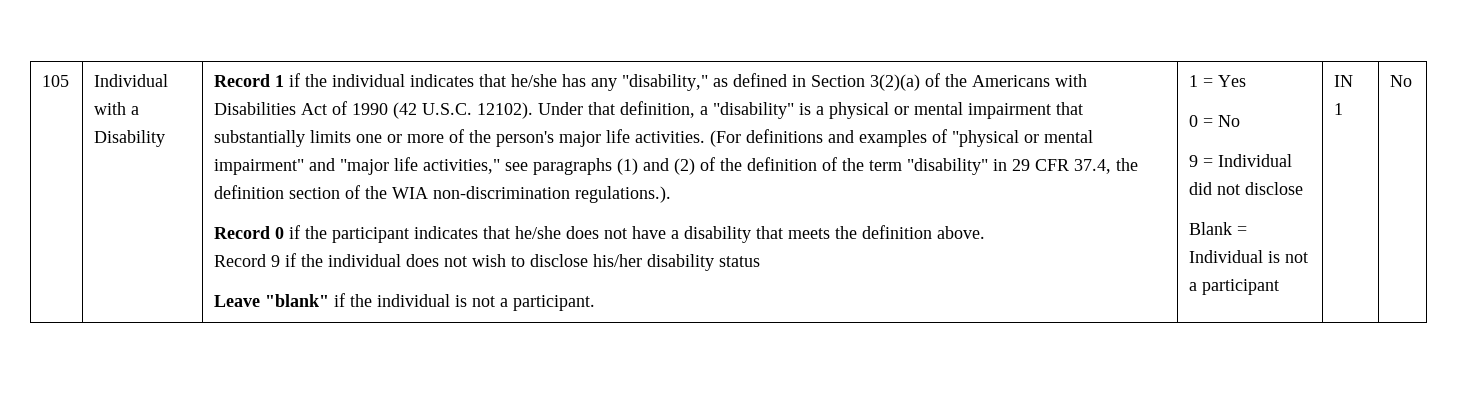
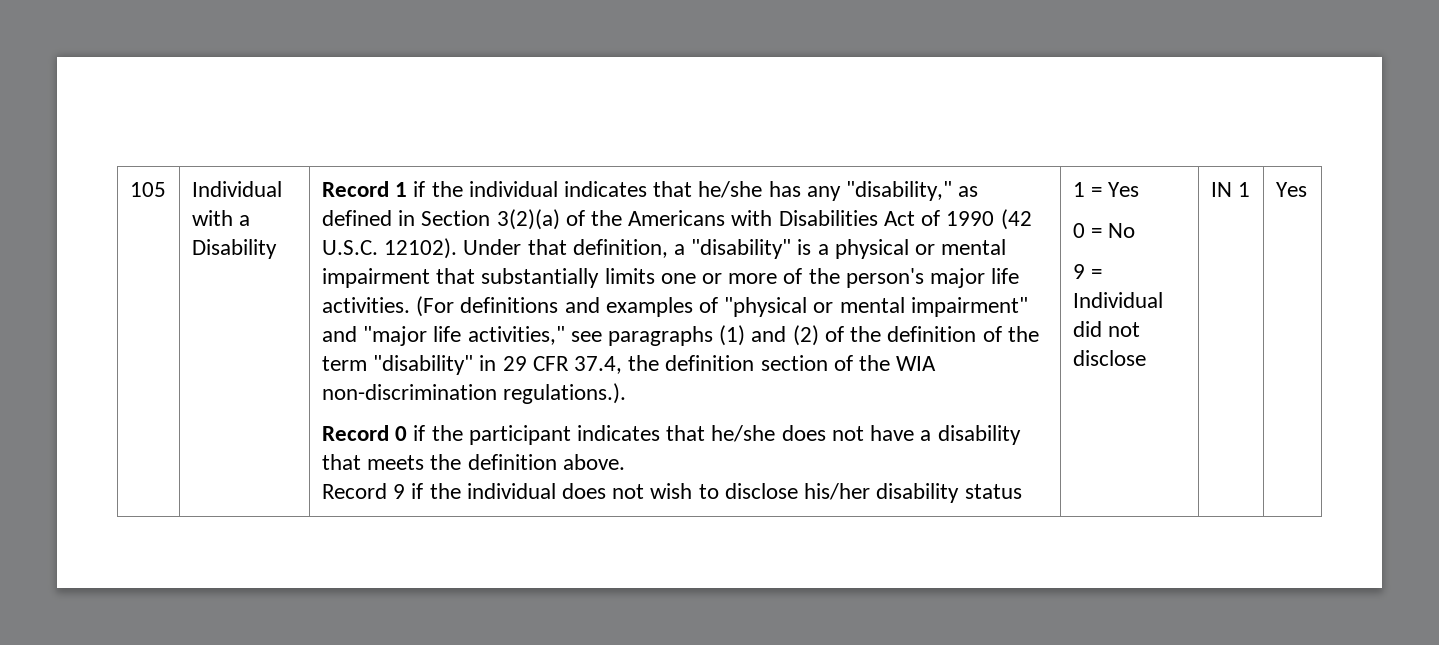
- Leave "blank" if the individual is not a participant.
- Blank = Individual is not a participant
- IN 1 | No
+ IN 1 | Yes

